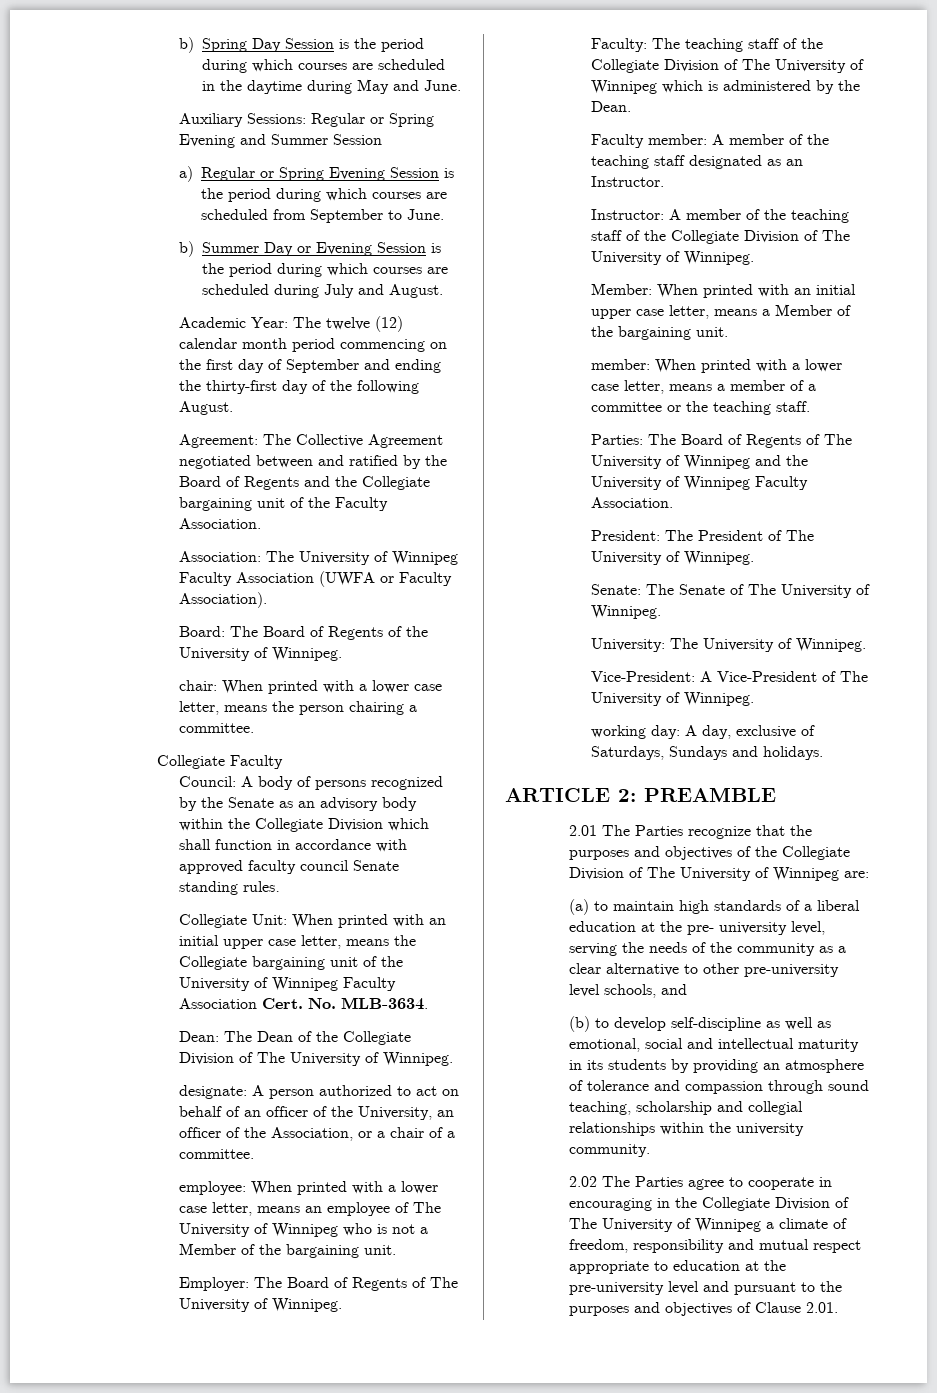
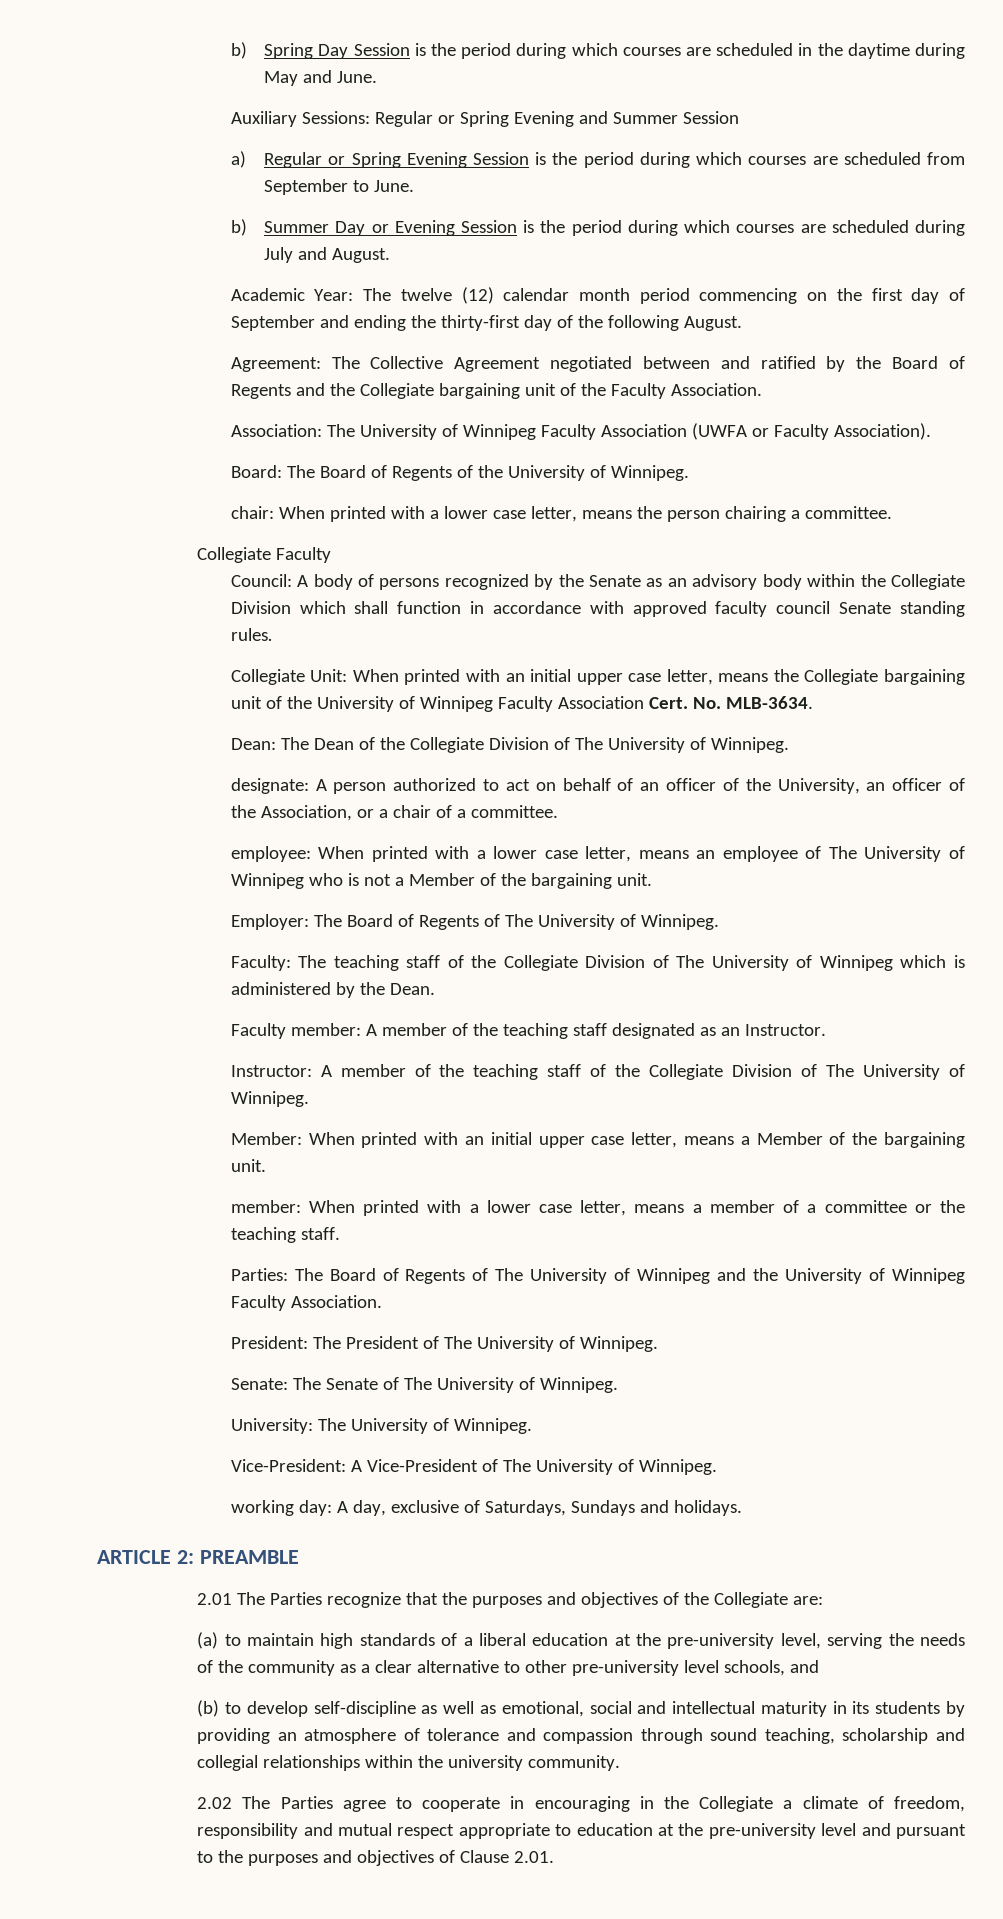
- 2.01 The Parties recognize that the purposes and objectives of the Collegiate Division of The University of Winnipeg are:
+ 2.01 The Parties recognize that the purposes and objectives of the Collegiate are:
- (a) to maintain high standards of a liberal education at the pre- university level, serving the needs of the community as a clear alternative to other pre-university level schools, and
+ (a) to maintain high standards of a liberal education at the pre-university level, serving the needs of the community as a clear alternative to other pre-university level schools, and
- 2.02 The Parties agree to cooperate in encouraging in the Collegiate Division of The University of Winnipeg a climate of freedom, responsibility and mutual respect appropriate to education at the pre-university level and pursuant to the purposes and objectives of Clause 2.01.
+ 2.02 The Parties agree to cooperate in encouraging in the Collegiate a climate of freedom, responsibility and mutual respect appropriate to education at the pre-university level and pursuant to the purposes and objectives of Clause 2.01.

